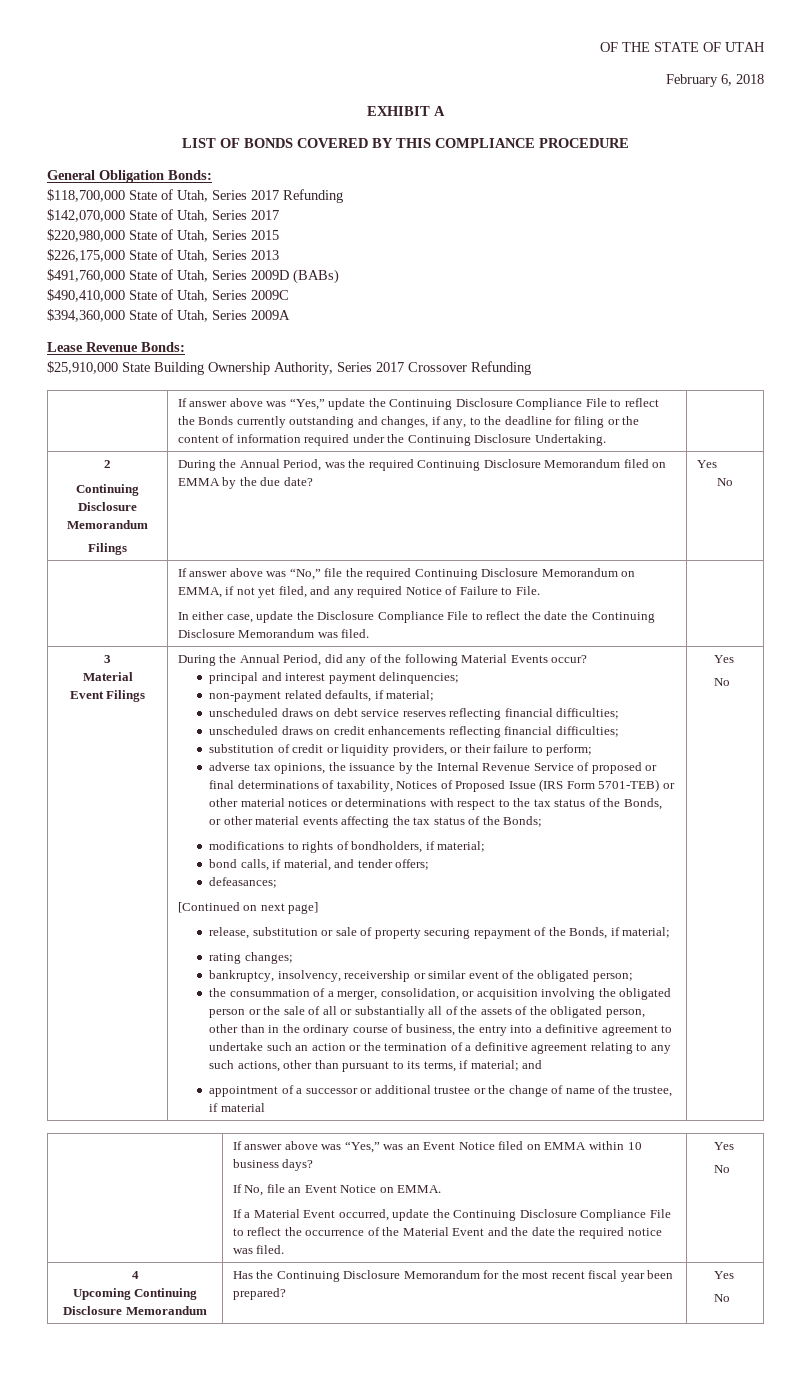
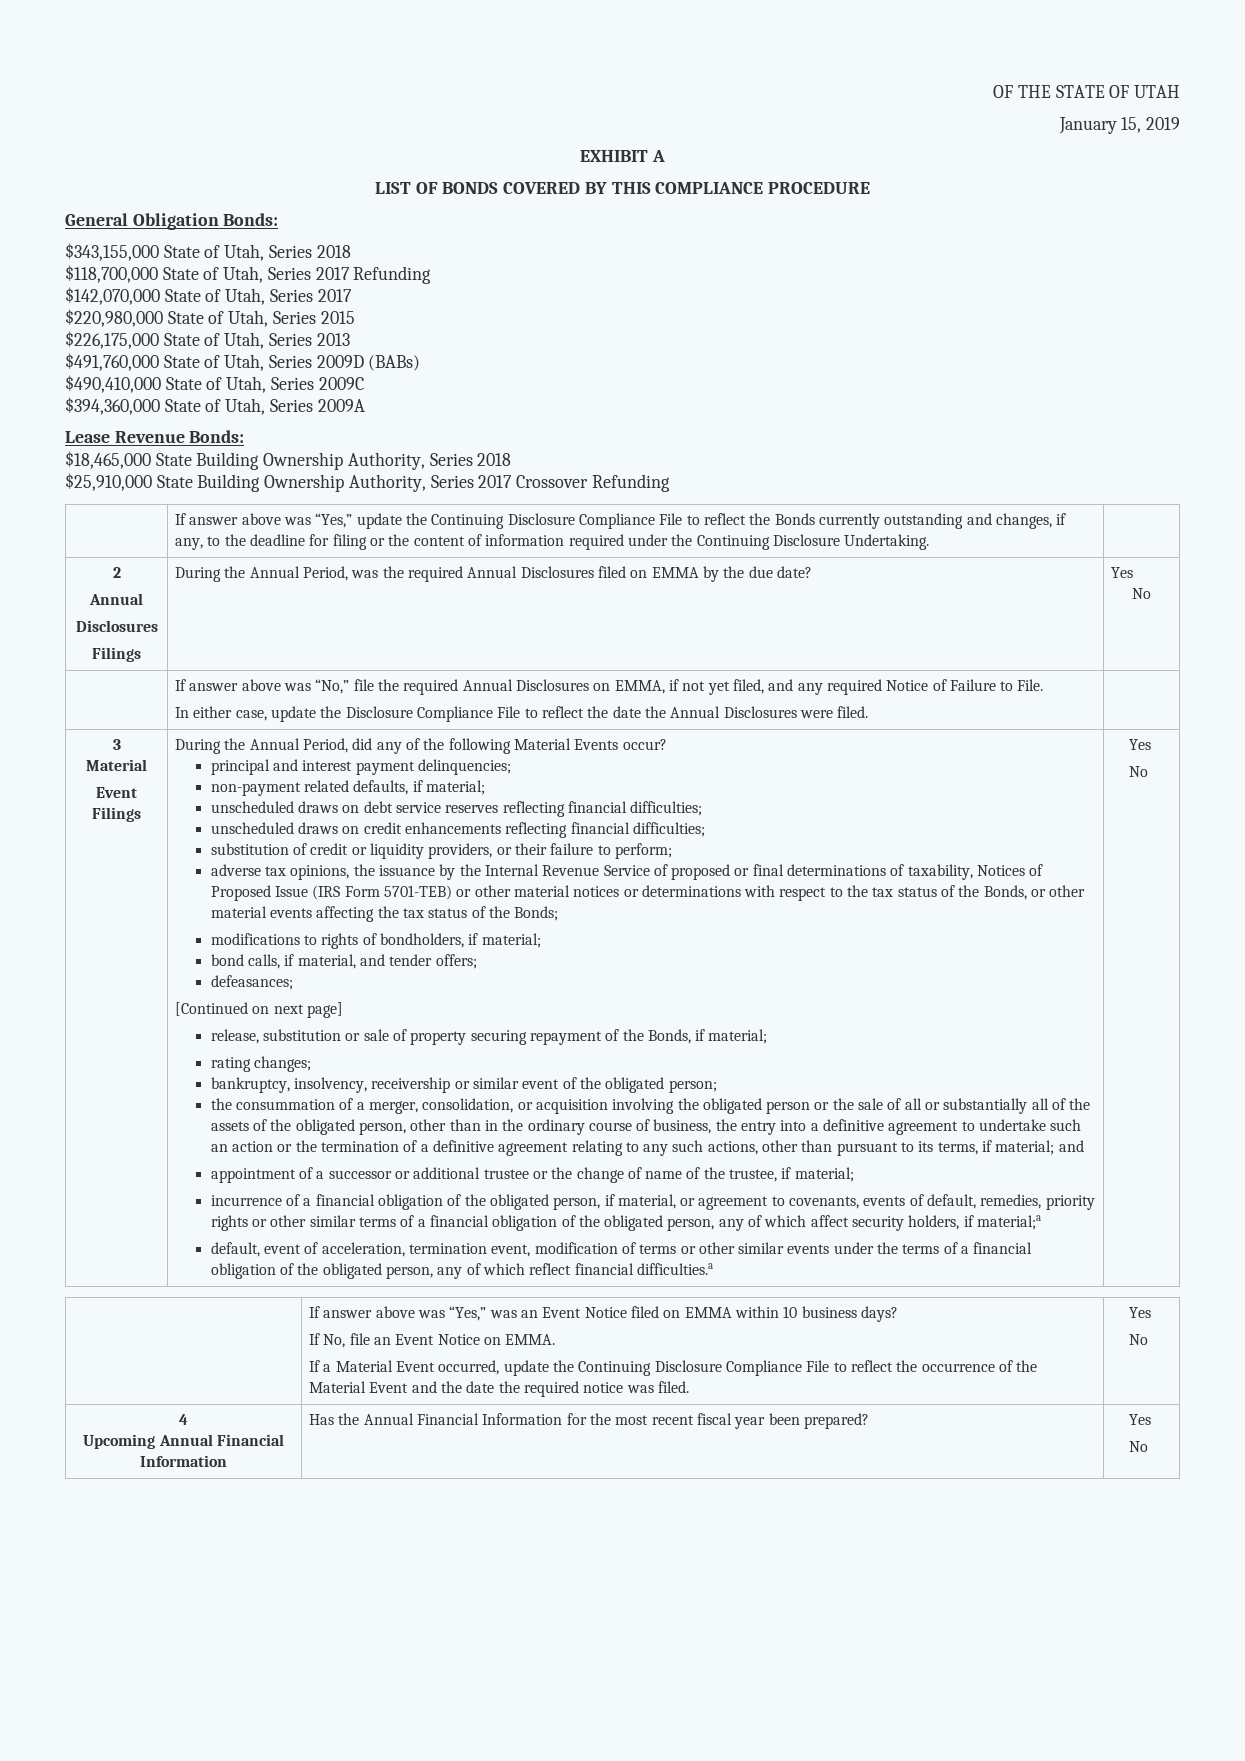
- February 6, 2018
+ January 15, 2019
+ $343,155,000 State of Utah, Series 2018
+ $18,465,000 State Building Ownership Authority, Series 2018
  2
- Continuing Disclosure Memorandum
- Filings | During the Annual Period, was the required Continuing Disclosure Memorandum filed on EMMA by the due date? | Yes
+ Annual
+ Disclosures
+ Filings | During the Annual Period, was the required Annual Disclosures filed on EMMA by the due date? | Yes
- If answer above was “No,” file the required Continuing Disclosure Memorandum on EMMA, if not yet filed, and any required Notice of Failure to File.
+ If answer above was “No,” file the required Annual Disclosures on EMMA, if not yet filed, and any required Notice of Failure to File.
- In either case, update the Disclosure Compliance File to reflect the date the Continuing Disclosure Memorandum was filed.
+ In either case, update the Disclosure Compliance File to reflect the date the Annual Disclosures were filed.
- appointment of a successor or additional trustee or the change of name of the trustee, if material
+ appointment of a successor or additional trustee or the change of name of the trustee, if material;
+ incurrence of a financial obligation of the obligated person, if material, or agreement to covenants, events of default, remedies, priority rights or other similar terms of a financial obligation of the obligated person, any of which affect security holders, if material;a
+ default, event of acceleration, termination event, modification of terms or other similar events under the terms of a financial obligation of the obligated person, any of which reflect financial difficulties.a
  4
- Upcoming Continuing Disclosure Memorandum | Has the Continuing Disclosure Memorandum for the most recent fiscal year been prepared? | Yes
+ Upcoming Annual Financial Information | Has the Annual Financial Information for the most recent fiscal year been prepared? | Yes

